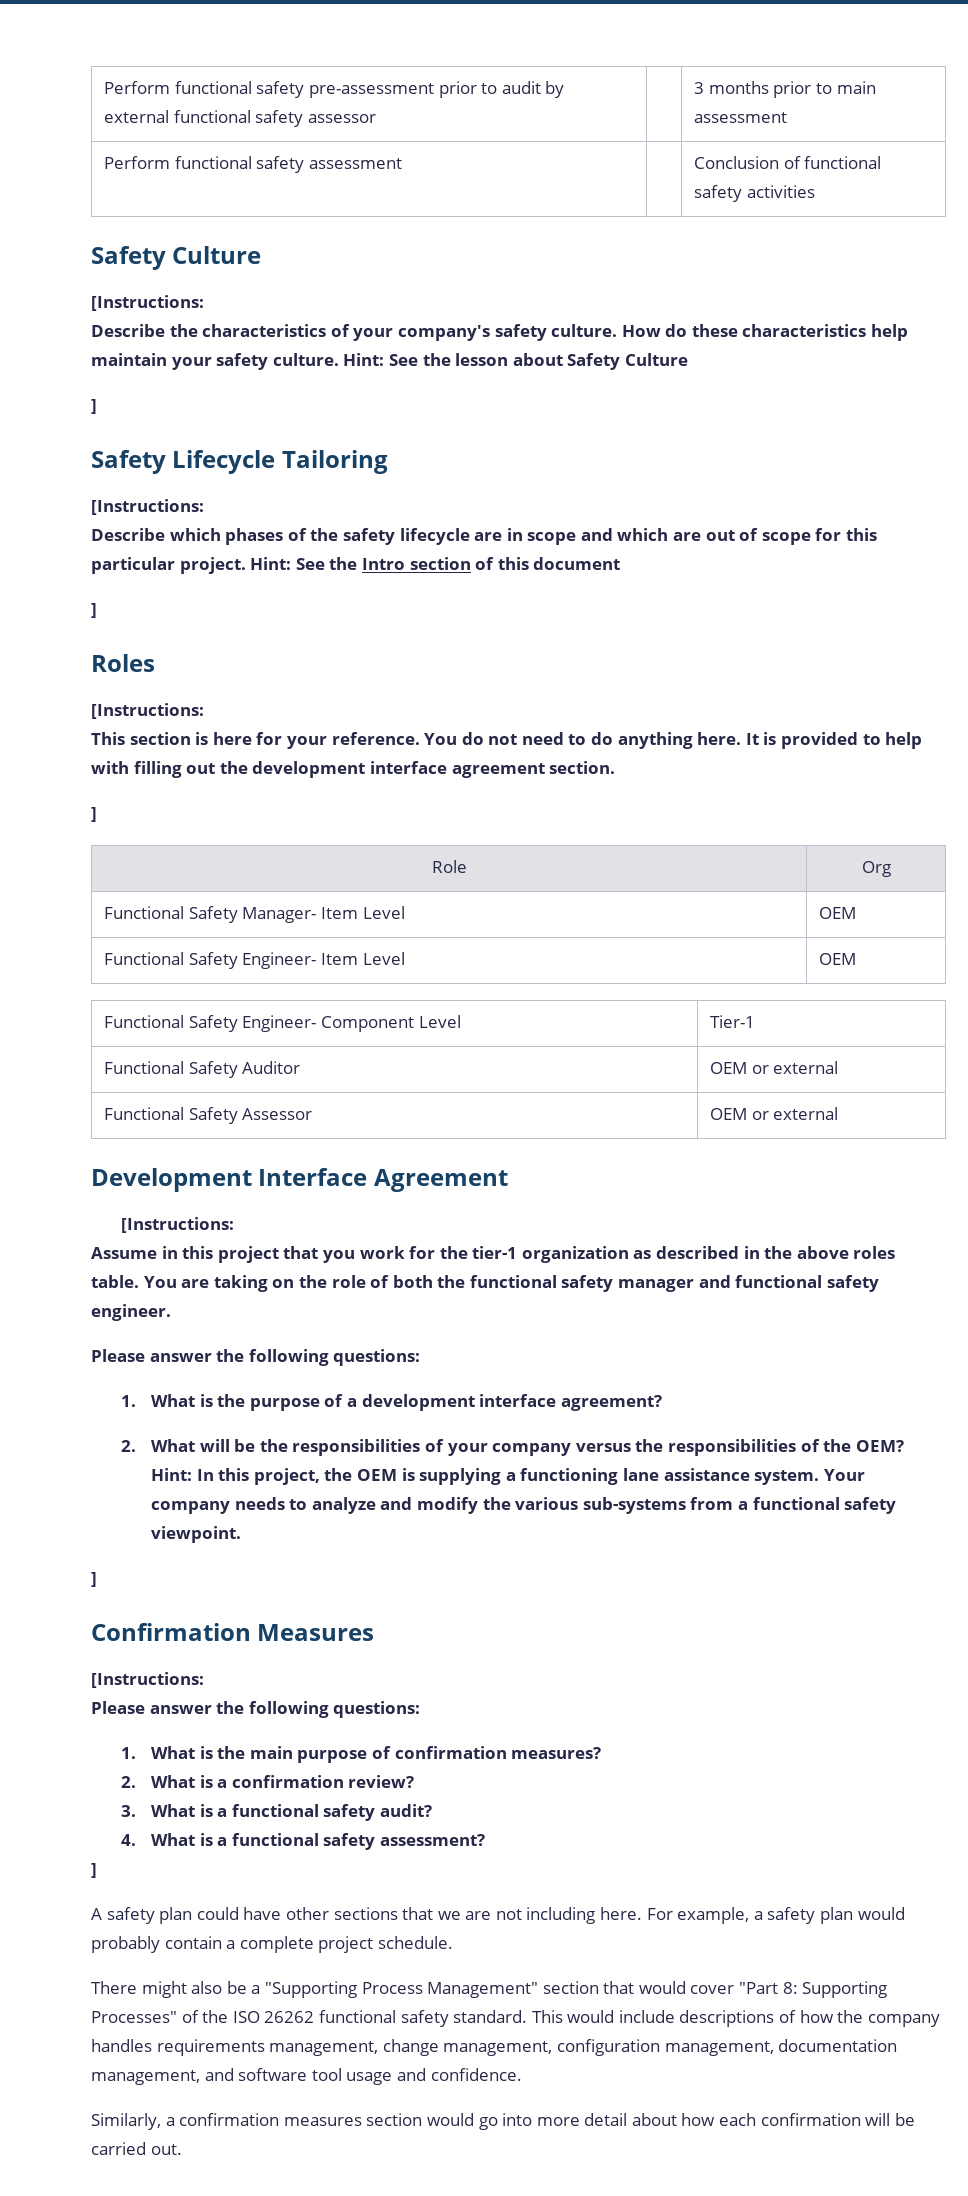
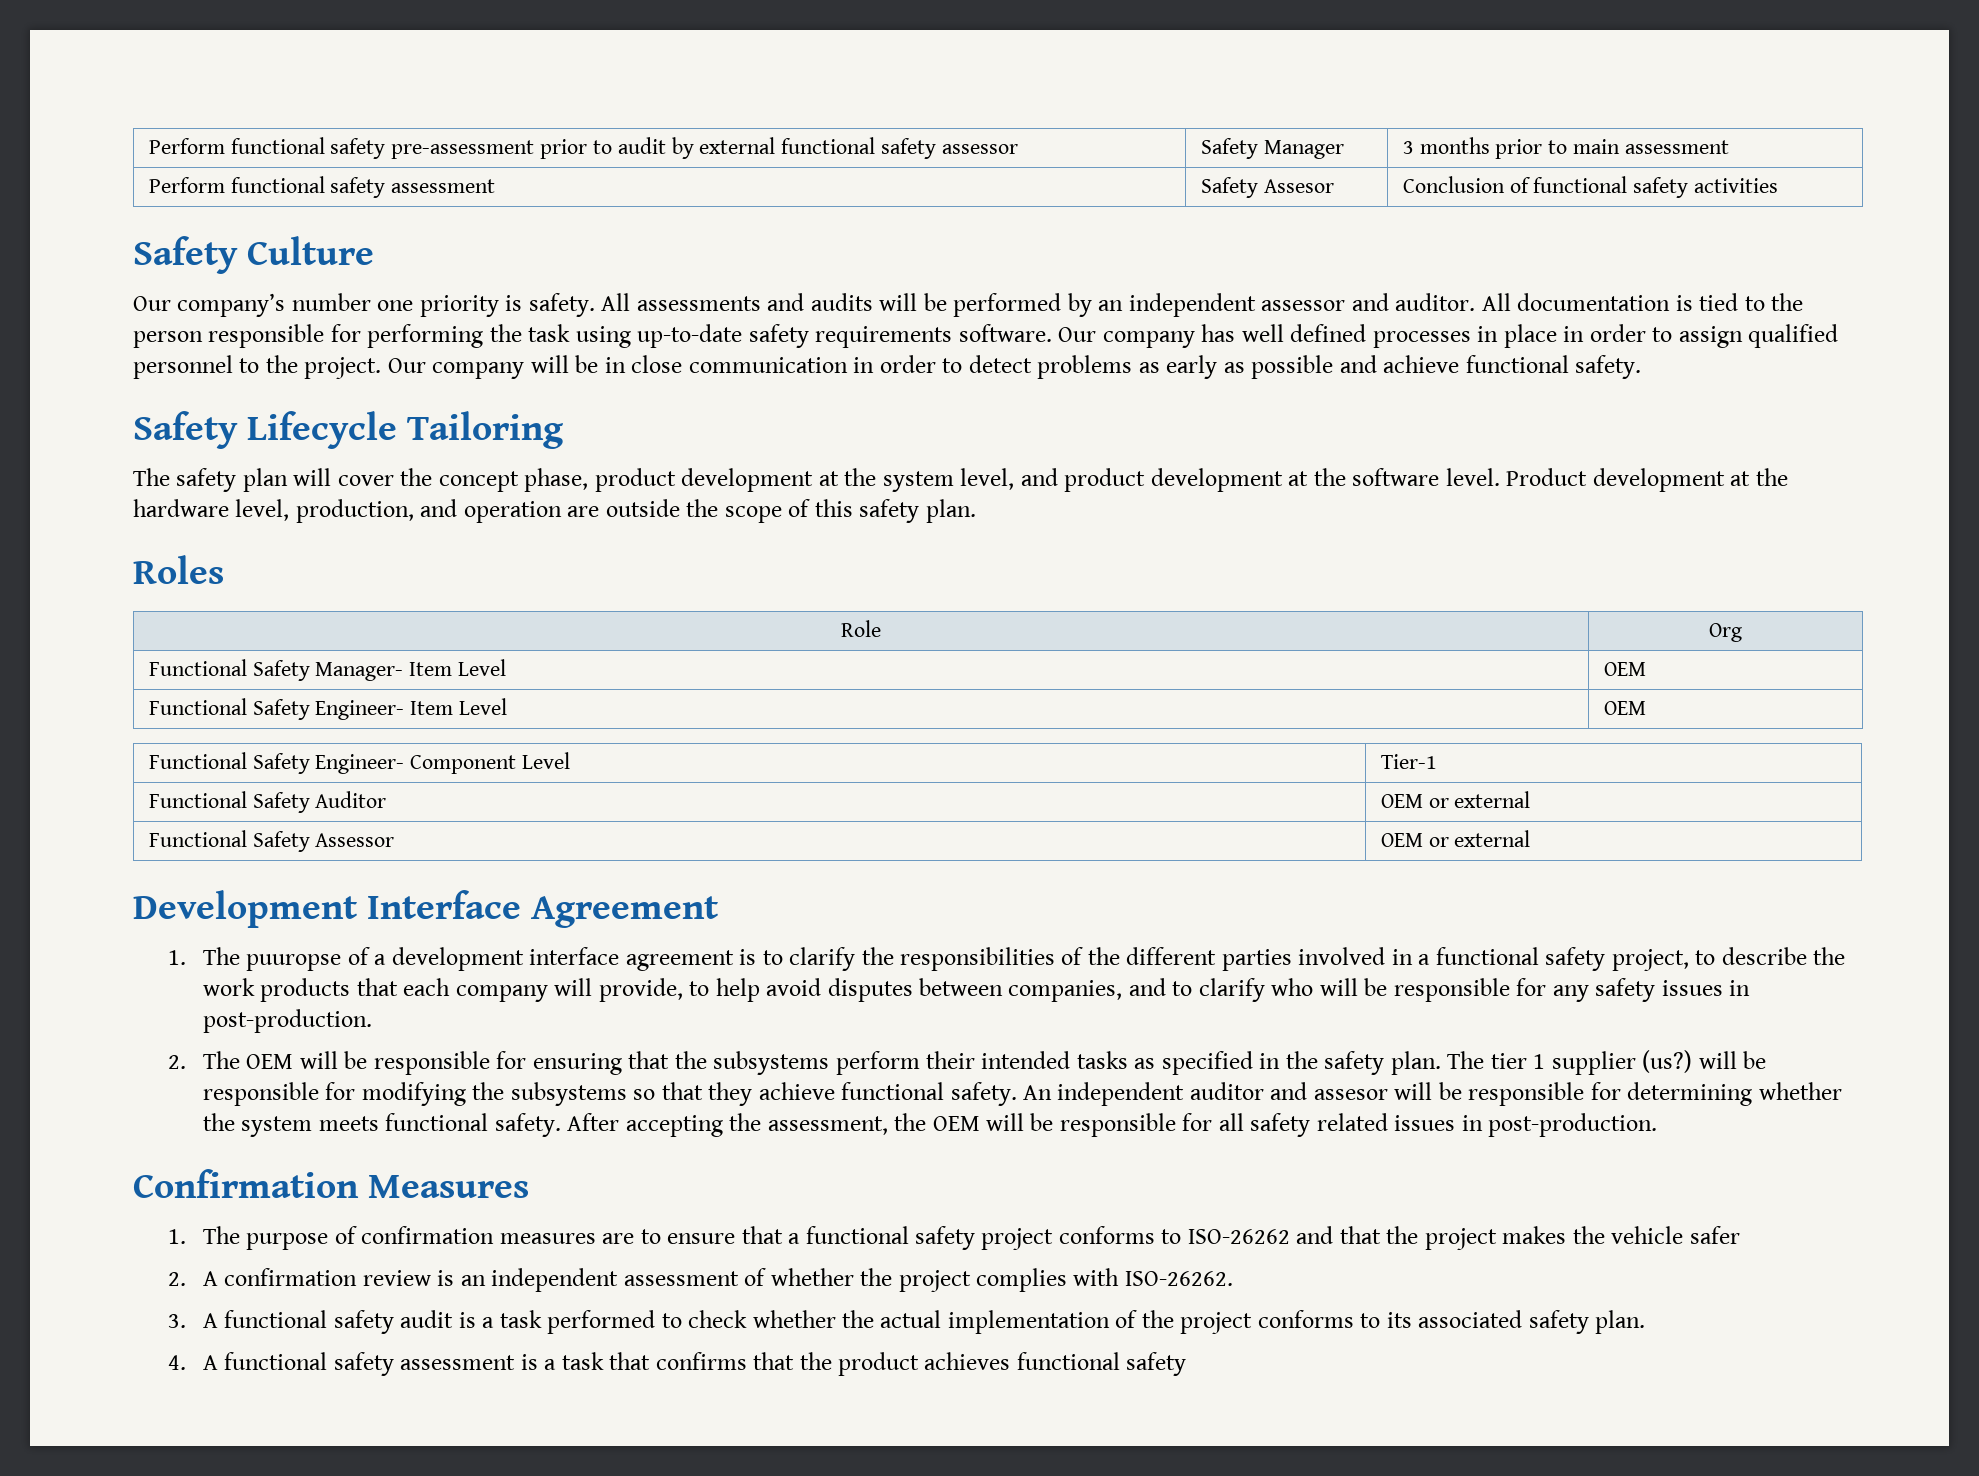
- Perform functional safety pre-assessment prior to audit by external functional safety assessor | | 3 months prior to main assessment
+ Perform functional safety pre-assessment prior to audit by external functional safety assessor | Safety Manager | 3 months prior to main assessment
- Perform functional safety assessment | | Conclusion of functional safety activities
+ Perform functional safety assessment | Safety Assesor | Conclusion of functional safety activities
  Safety Culture
- [Instructions:
- Describe the characteristics of your company's safety culture. How do these characteristics help maintain your safety culture. Hint: See the lesson about Safety Culture
- ]
+ Our company’s number one priority is safety. All assessments and audits will be performed by an independent assessor and auditor. All documentation is tied to the person responsible for performing the task using up-to-date safety requirements software. Our company has well defined processes in place in order to assign qualified personnel to the project. Our company will be in close communication in order to detect problems as early as possible and achieve functional safety.
  Safety Lifecycle Tailoring
- [Instructions:
- Describe which phases of the safety lifecycle are in scope and which are out of scope for this particular project. Hint: See the Intro section of this document
- ]
+ The safety plan will cover the concept phase, product development at the system level, and product development at the software level. Product development at the hardware level, production, and operation are outside the scope of this safety plan.
  Roles
- [Instructions:
- This section is here for your reference. You do not need to do anything here. It is provided to help with filling out the development interface agreement section.
- ]
  Development Interface Agreement
- [Instructions:
- Assume in this project that you work for the tier-1 organization as described in the above roles table. You are taking on the role of both the functional safety manager and functional safety engineer.
- Please answer the following questions:
- 1. What is the purpose of a development interface agreement?
- 2. What will be the responsibilities of your company versus the responsibilities of the OEM? Hint: In this project, the OEM is supplying a functioning lane assistance system. Your company needs to analyze and modify the various sub-systems from a functional safety viewpoint.
- ]
+ 1. The puuropse of a development interface agreement is to clarify the responsibilities of the different parties involved in a functional safety project, to describe the work products that each company will provide, to help avoid disputes between companies, and to clarify who will be responsible for any safety issues in post-production.
+ 2. The OEM will be responsible for ensuring that the subsystems perform their intended tasks as specified in the safety plan. The tier 1 supplier (us?) will be responsible for modifying the subsystems so that they achieve functional safety. An independent auditor and assesor will be responsible for determining whether the system meets functional safety. After accepting the assessment, the OEM will be responsible for all safety related issues in post-production.
  Confirmation Measures
- [Instructions:
- Please answer the following questions:
- 1. What is the main purpose of confirmation measures?
- 2. What is a confirmation review?
- 3. What is a functional safety audit?
- 4. What is a functional safety assessment?
- ]
- A safety plan could have other sections that we are not including here. For example, a safety plan would probably contain a complete project schedule.
- There might also be a "Supporting Process Management" section that would cover "Part 8: Supporting Processes" of the ISO 26262 functional safety standard. This would include descriptions of how the company handles requirements management, change management, configuration management, documentation management, and software tool usage and confidence.
- Similarly, a confirmation measures section would go into more detail about how each confirmation will be carried out.
+ 1. The purpose of confirmation measures are to ensure that a functional safety project conforms to ISO-26262 and that the project makes the vehicle safer
+ 2. A confirmation review is an independent assessment of whether the project complies with ISO-26262.
+ 3. A functional safety audit is a task performed to check whether the actual implementation of the project conforms to its associated safety plan.
+ 4. A functional safety assessment is a task that confirms that the product achieves functional safety

